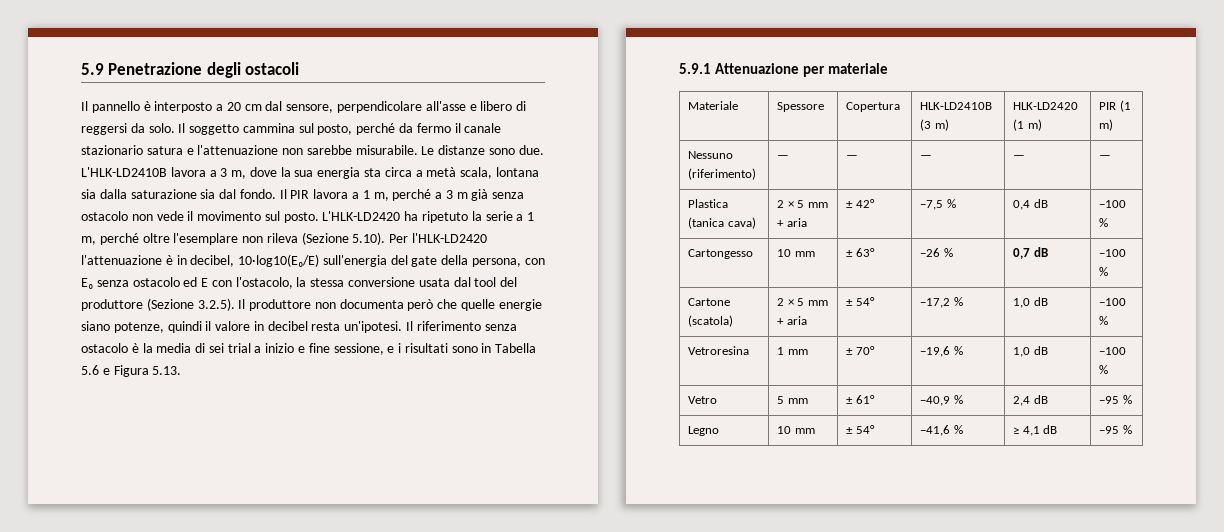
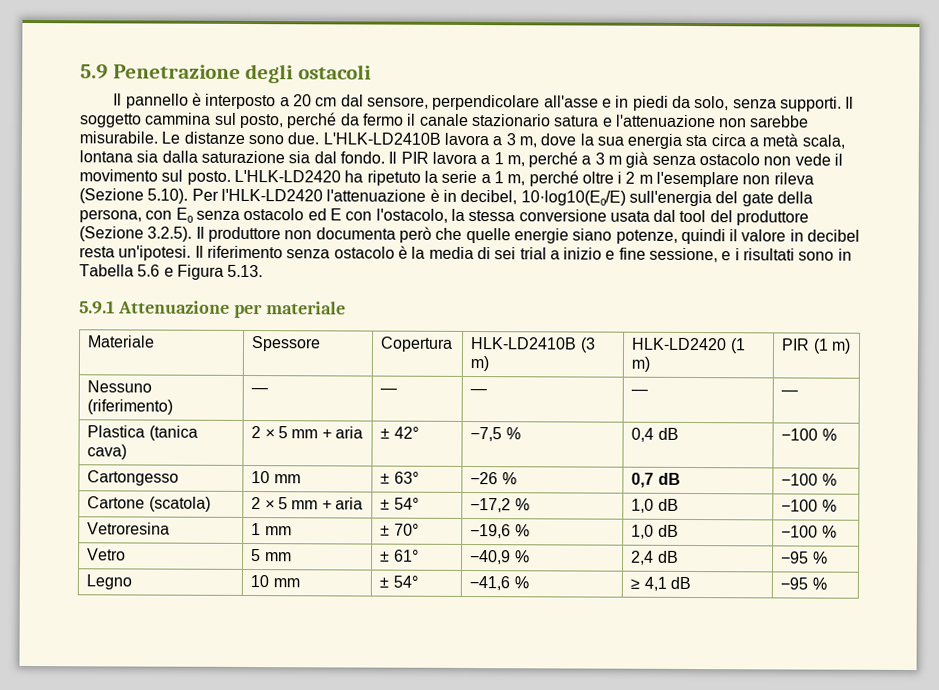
- Il pannello è interposto a 20 cm dal sensore, perpendicolare all'asse e libero di reggersi da solo.
+ Il pannello è interposto a 20 cm dal sensore, perpendicolare all'asse e in piedi da solo, senza supporti.
- L'HLK-LD2420 ha ripetuto la serie a 1 m, perché oltre l'esemplare non rileva (Sezione 5.10). Per l'HLK-LD2420 l'attenuazione è in decibel, 10·log10(E₀/E) sull'energia del gate della persona, con E₀ senza ostacolo ed E con l'ostacolo, la stessa conversione usata dal tool del produttore (Sezione 3.2.5). Il produttore non documenta però che quelle energie siano potenze, quindi il valore in decibel resta un'ipotesi.
+ L'HLK-LD2420 ha ripetuto la serie a 1 m, perché oltre i 2 m l'esemplare non rileva (Sezione 5.10). Per l'HLK-LD2420 l'attenuazione è in decibel, 10·log10(E₀/E) sull'energia del gate della persona, con E₀ senza ostacolo ed E con l'ostacolo, la stessa conversione usata dal tool del produttore (Sezione 3.2.5). Il produttore non documenta però che quelle energie siano potenze, quindi il valore in decibel resta un'ipotesi.

